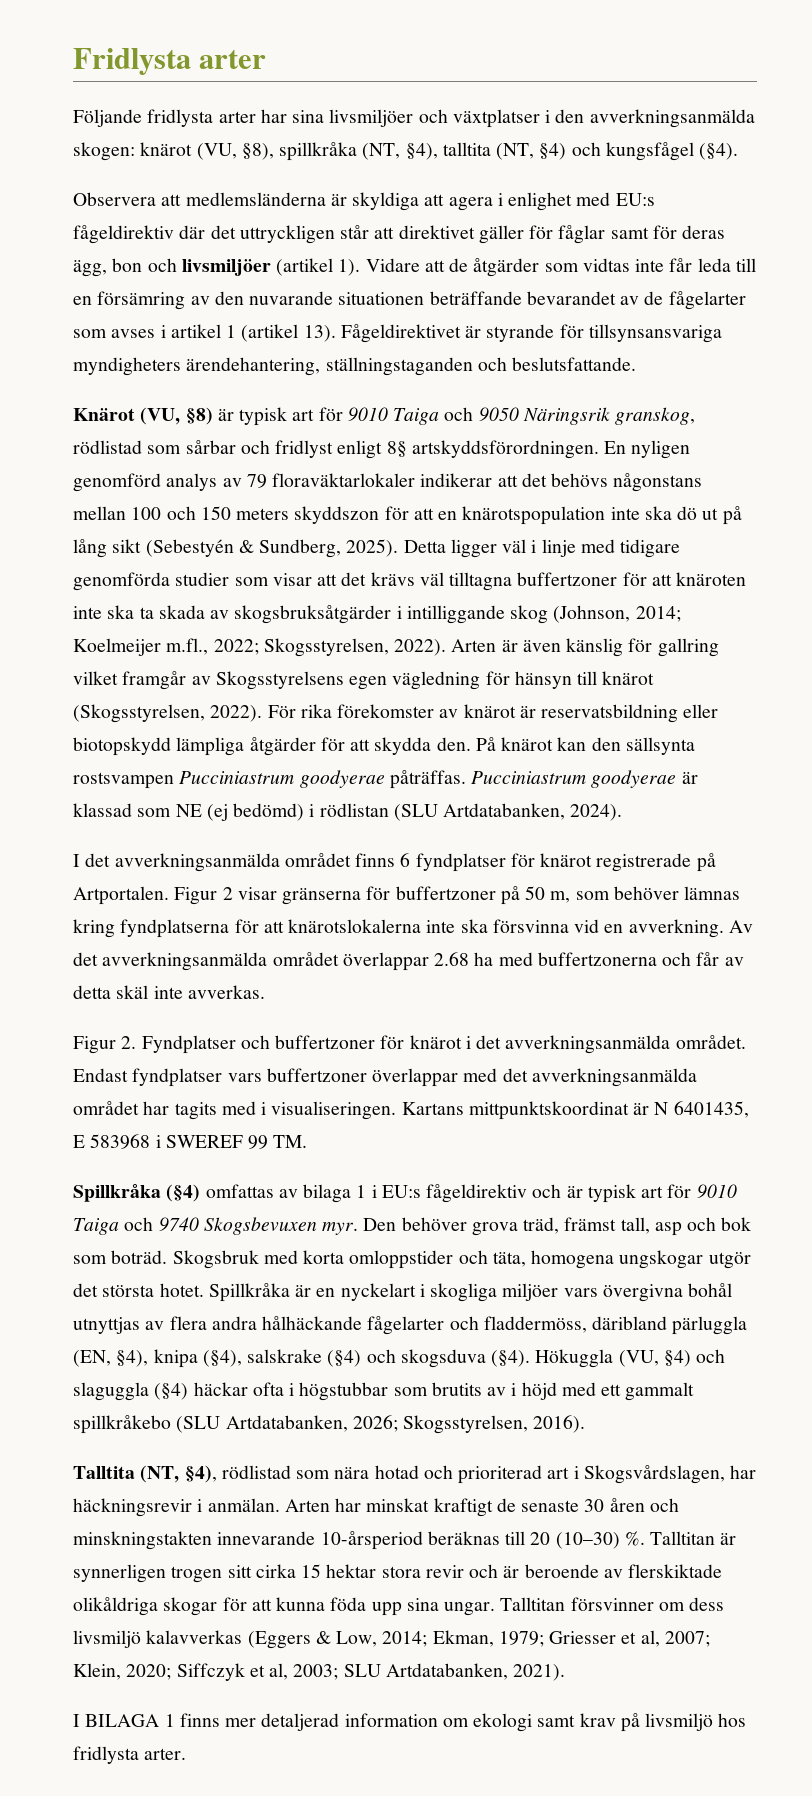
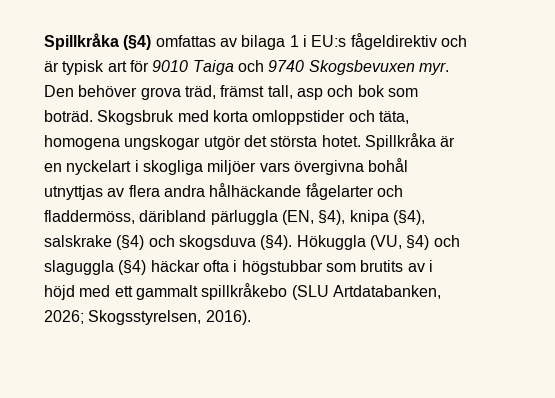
- Fridlysta arter
- Följande fridlysta arter har sina livsmiljöer och växtplatser i den avverkningsanmälda skogen: knärot (VU, §8), spillkråka (NT, §4), talltita (NT, §4) och kungsfågel (§4).
- Observera att medlemsländerna är skyldiga att agera i enlighet med EU:s fågeldirektiv där det uttryckligen står att direktivet gäller för fåglar samt för deras ägg, bon och livsmiljöer (artikel 1). Vidare att de åtgärder som vidtas inte får leda till en försämring av den nuvarande situationen beträffande bevarandet av de fågelarter som avses i artikel 1 (artikel 13). Fågeldirektivet är styrande för tillsynsansvariga myndigheters ärendehantering, ställningstaganden och beslutsfattande.
- Knärot (VU, §8) är typisk art för 9010 Taiga och 9050 Näringsrik granskog, rödlistad som sårbar och fridlyst enligt 8§ artskyddsförordningen. En nyligen genomförd analys av 79 floraväktarlokaler indikerar att det behövs någonstans mellan 100 och 150 meters skyddszon för att en knärotspopulation inte ska dö ut på lång sikt (Sebestyén & Sundberg, 2025). Detta ligger väl i linje med tidigare genomförda studier som visar att det krävs väl tilltagna buffertzoner för att knäroten inte ska ta skada av skogsbruksåtgärder i intilliggande skog (Johnson, 2014; Koelmeijer m.fl., 2022; Skogsstyrelsen, 2022). Arten är även känslig för gallring vilket framgår av Skogsstyrelsens egen vägledning för hänsyn till knärot (Skogsstyrelsen, 2022). För rika förekomster av knärot är reservatsbildning eller biotopskydd lämpliga åtgärder för att skydda den. På knärot kan den sällsynta rostsvampen Pucciniastrum goodyerae påträffas. Pucciniastrum goodyerae är klassad som NE (ej bedömd) i rödlistan (SLU Artdatabanken, 2024).
- I det avverkningsanmälda området finns 6 fyndplatser för knärot registrerade på Artportalen. Figur 2 visar gränserna för buffertzoner på 50 m, som behöver lämnas kring fyndplatserna för att knärotslokalerna inte ska försvinna vid en avverkning. Av det avverkningsanmälda området överlappar 2.68 ha med buffertzonerna och får av detta skäl inte avverkas.
- Figur 2. Fyndplatser och buffertzoner för knärot i det avverkningsanmälda området. Endast fyndplatser vars buffertzoner överlappar med det avverkningsanmälda området har tagits med i visualiseringen. Kartans mittpunktskoordinat är N 6401435, E 583968 i SWEREF 99 TM.
- Talltita (NT, §4), rödlistad som nära hotad och prioriterad art i Skogsvårdslagen, har häckningsrevir i anmälan. Arten har minskat kraftigt de senaste 30 åren och minskningstakten innevarande 10-årsperiod beräknas till 20 (10–30) %. Talltitan är synnerligen trogen sitt cirka 15 hektar stora revir och är beroende av flerskiktade olikåldriga skogar för att kunna föda upp sina ungar. Talltitan försvinner om dess livsmiljö kalavverkas (Eggers & Low, 2014; Ekman, 1979; Griesser et al, 2007; Klein, 2020; Siffczyk et al, 2003; SLU Artdatabanken, 2021).
- I BILAGA 1 finns mer detaljerad information om ekologi samt krav på livsmiljö hos fridlysta arter.

